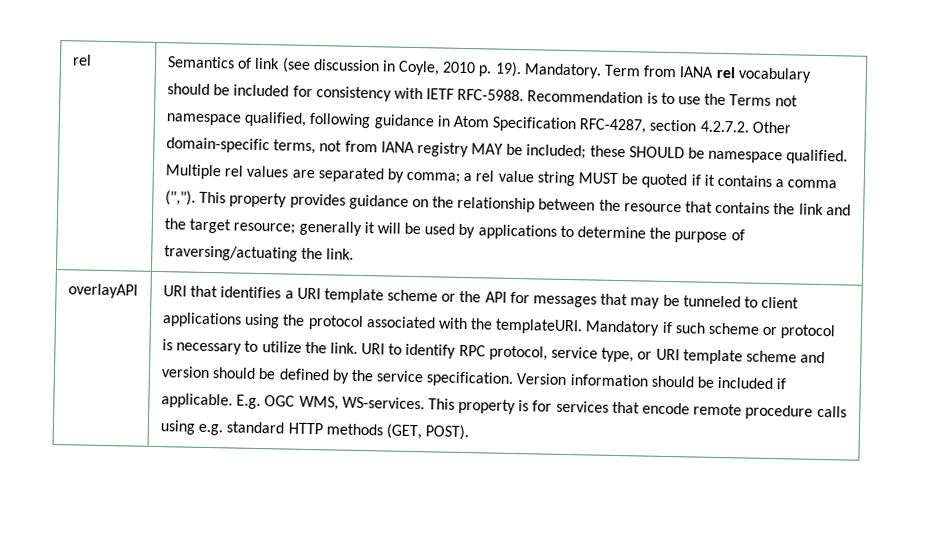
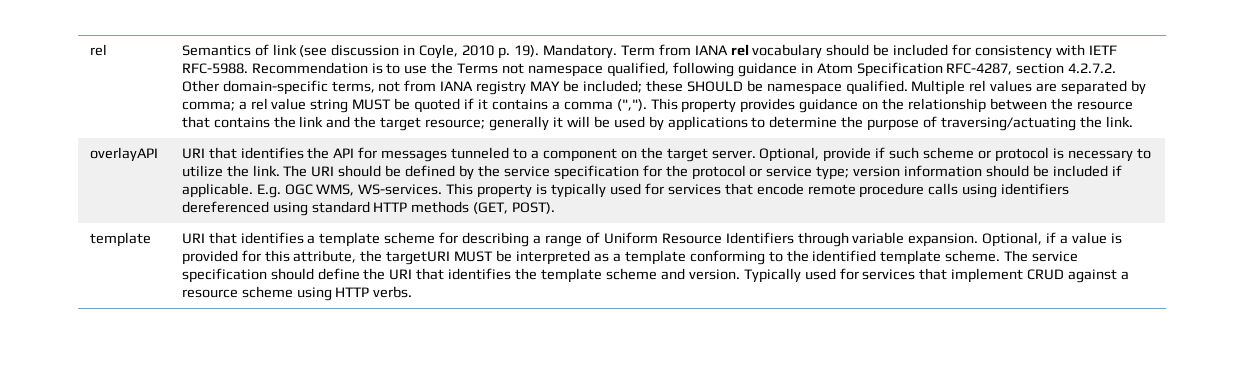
- URI that identifies a URI template scheme or the API for messages that may be tunneled to client applications using the protocol associated with the templateURI. Mandatory if such scheme or protocol is necessary to utilize the link.
+ URI that identifies the API for messages tunneled to a component on the target server. Optional, provide if such scheme or protocol is necessary to utilize the link.
- URI to identify RPC protocol, service type, or URI template scheme and version should be defined by the service specification. Version information should be included if applicable.
+ The URI should be defined by the service specification for the protocol or service type; version information should be included if applicable.
- This property is for services that encode remote procedure calls using e.g. standard HTTP methods (GET, POST).
+ This property is typically used for services that encode remote procedure calls using identifiers dereferenced using standard HTTP methods (GET, POST).
+ template | URI that identifies a template scheme for describing a range of Uniform Resource Identifiers through variable expansion. Optional, if a value is provided for this attribute, the targetURI MUST be interpreted as a template conforming to the identified template scheme. The service specification should define the URI that identifies the template scheme and version. Typically used for services that implement CRUD against a resource scheme using HTTP verbs.

